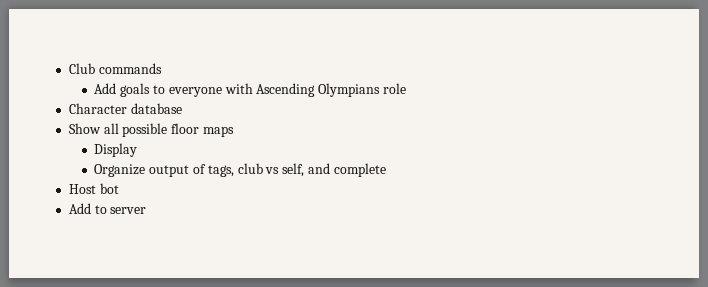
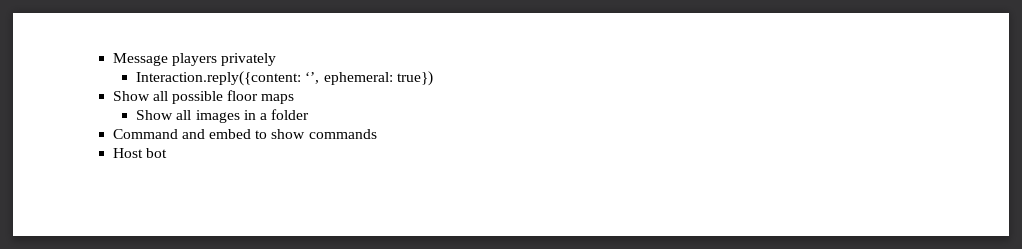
- Club commands
- Add goals to everyone with Ascending Olympians role
- Character database
+ Message players privately
+ Interaction.reply({content: ‘’, ephemeral: true})
- Display
- Organize output of tags, club vs self, and complete
+ Show all images in a folder
+ Command and embed to show commands
- Add to server

